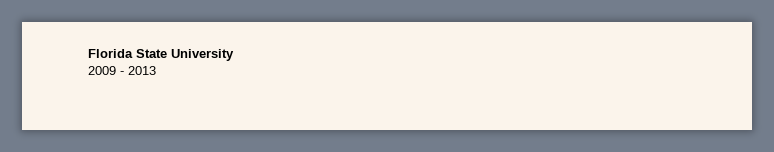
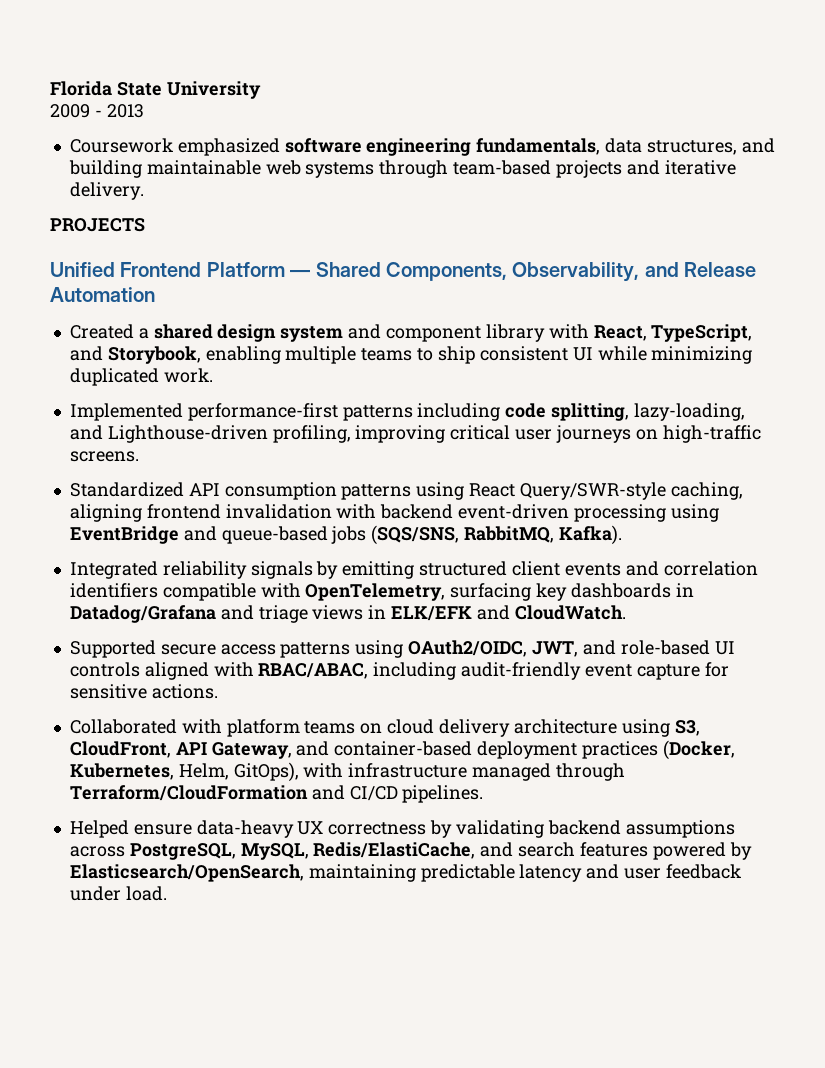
+ Coursework emphasized software engineering fundamentals, data structures, and building maintainable web systems through team-based projects and iterative delivery.
+ PROJECTS
+ Unified Frontend Platform — Shared Components, Observability, and Release Automation
+ Created a shared design system and component library with React, TypeScript, and Storybook, enabling multiple teams to ship consistent UI while minimizing duplicated work.
+ Implemented performance-first patterns including code splitting, lazy-loading, and Lighthouse-driven profiling, improving critical user journeys on high-traffic screens.
+ Standardized API consumption patterns using React Query/SWR-style caching, aligning frontend invalidation with backend event-driven processing using EventBridge and queue-based jobs (SQS/SNS, RabbitMQ, Kafka).
+ Integrated reliability signals by emitting structured client events and correlation identifiers compatible with OpenTelemetry, surfacing key dashboards in Datadog/Grafana and triage views in ELK/EFK and CloudWatch.
+ Supported secure access patterns using OAuth2/OIDC, JWT, and role-based UI controls aligned with RBAC/ABAC, including audit-friendly event capture for sensitive actions.
+ Collaborated with platform teams on cloud delivery architecture using S3, CloudFront, API Gateway, and container-based deployment practices (Docker, Kubernetes, Helm, GitOps), with infrastructure managed through Terraform/CloudFormation and CI/CD pipelines.
+ Helped ensure data-heavy UX correctness by validating backend assumptions across PostgreSQL, MySQL, Redis/ElastiCache, and search features powered by Elasticsearch/OpenSearch, maintaining predictable latency and user feedback under load.

